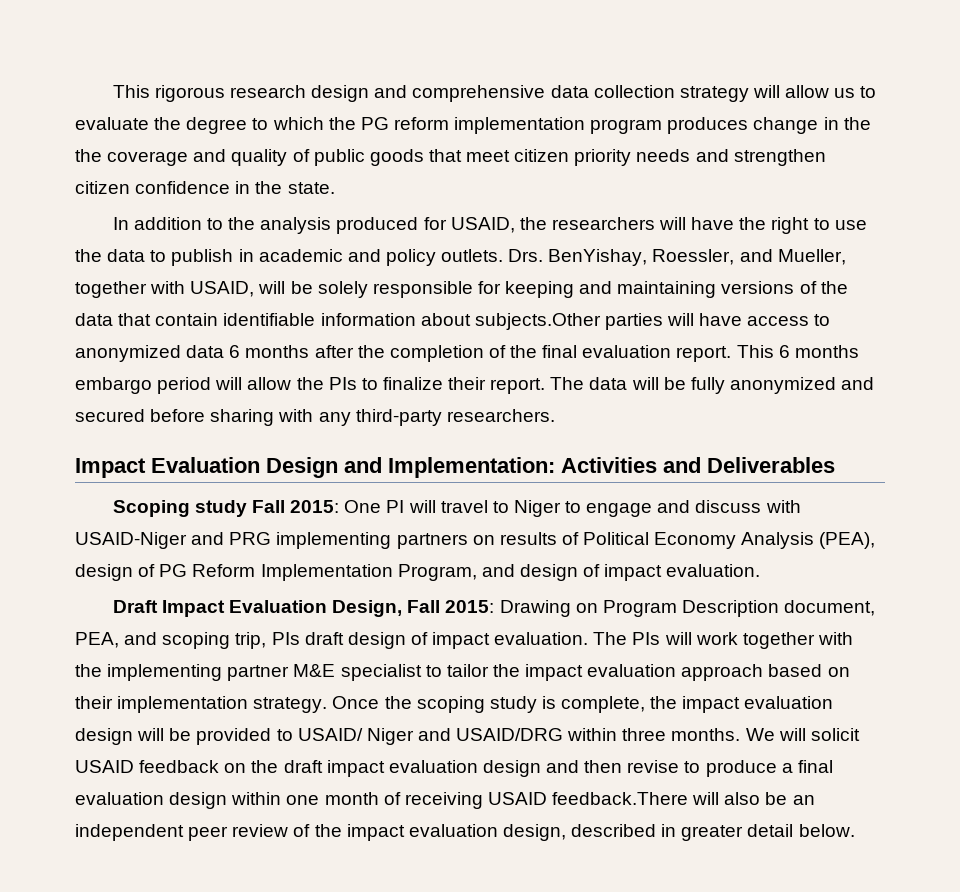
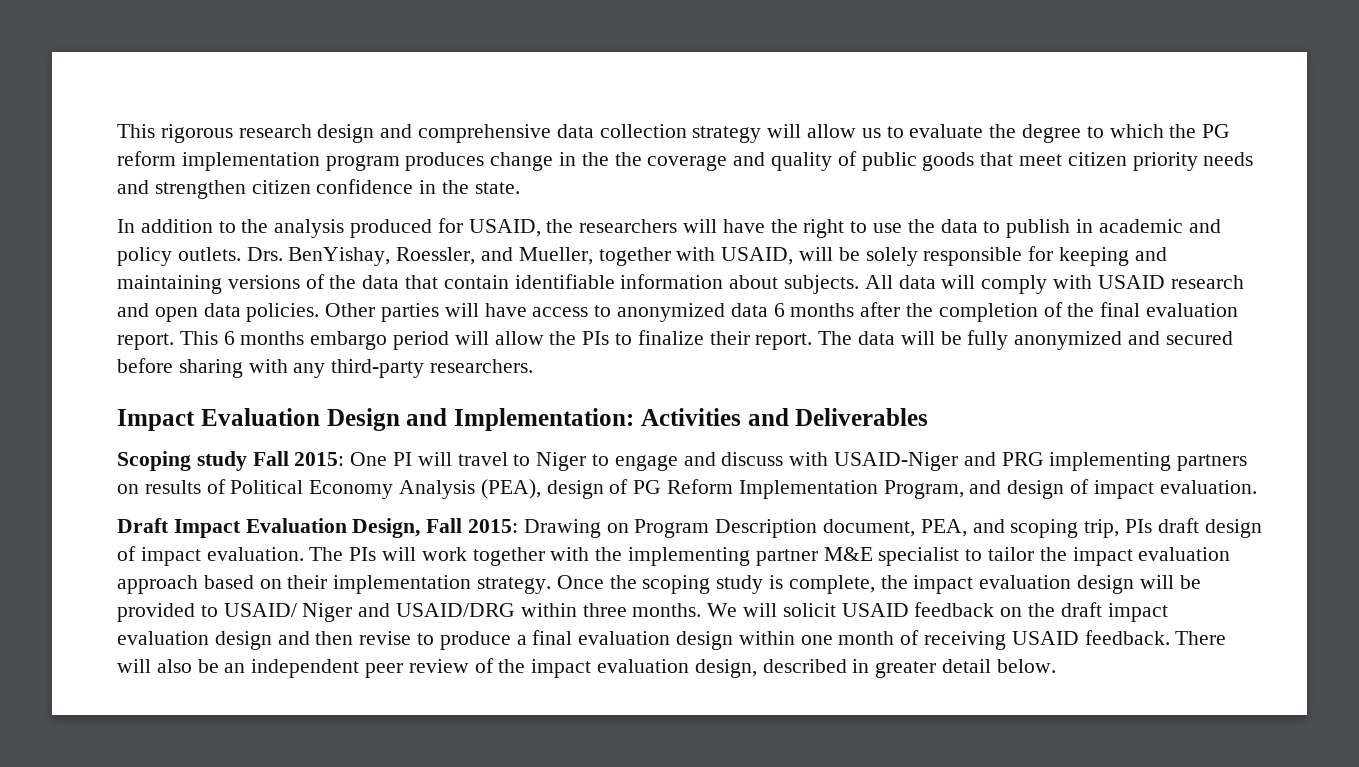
- Drs. BenYishay, Roessler, and Mueller, together with USAID, will be solely responsible for keeping and maintaining versions of the data that contain identifiable information about subjects.Other parties will have access to anonymized data 6 months after the completion of the final evaluation report.
+ Drs. BenYishay, Roessler, and Mueller, together with USAID, will be solely responsible for keeping and maintaining versions of the data that contain identifiable information about subjects. All data will comply with USAID research and open data policies. Other parties will have access to anonymized data 6 months after the completion of the final evaluation report.
- We will solicit USAID feedback on the draft impact evaluation design and then revise to produce a final evaluation design within one month of receiving USAID feedback.There will also be an independent peer review of the impact evaluation design, described in greater detail below.
+ We will solicit USAID feedback on the draft impact evaluation design and then revise to produce a final evaluation design within one month of receiving USAID feedback. There will also be an independent peer review of the impact evaluation design, described in greater detail below.

